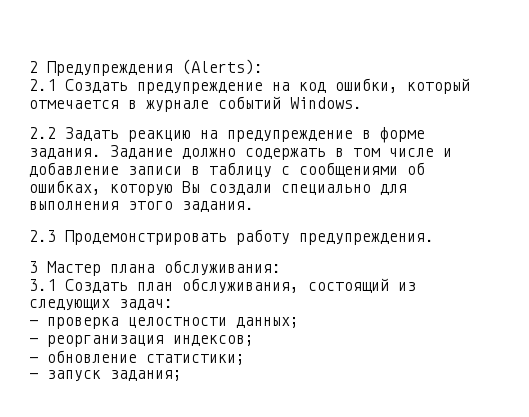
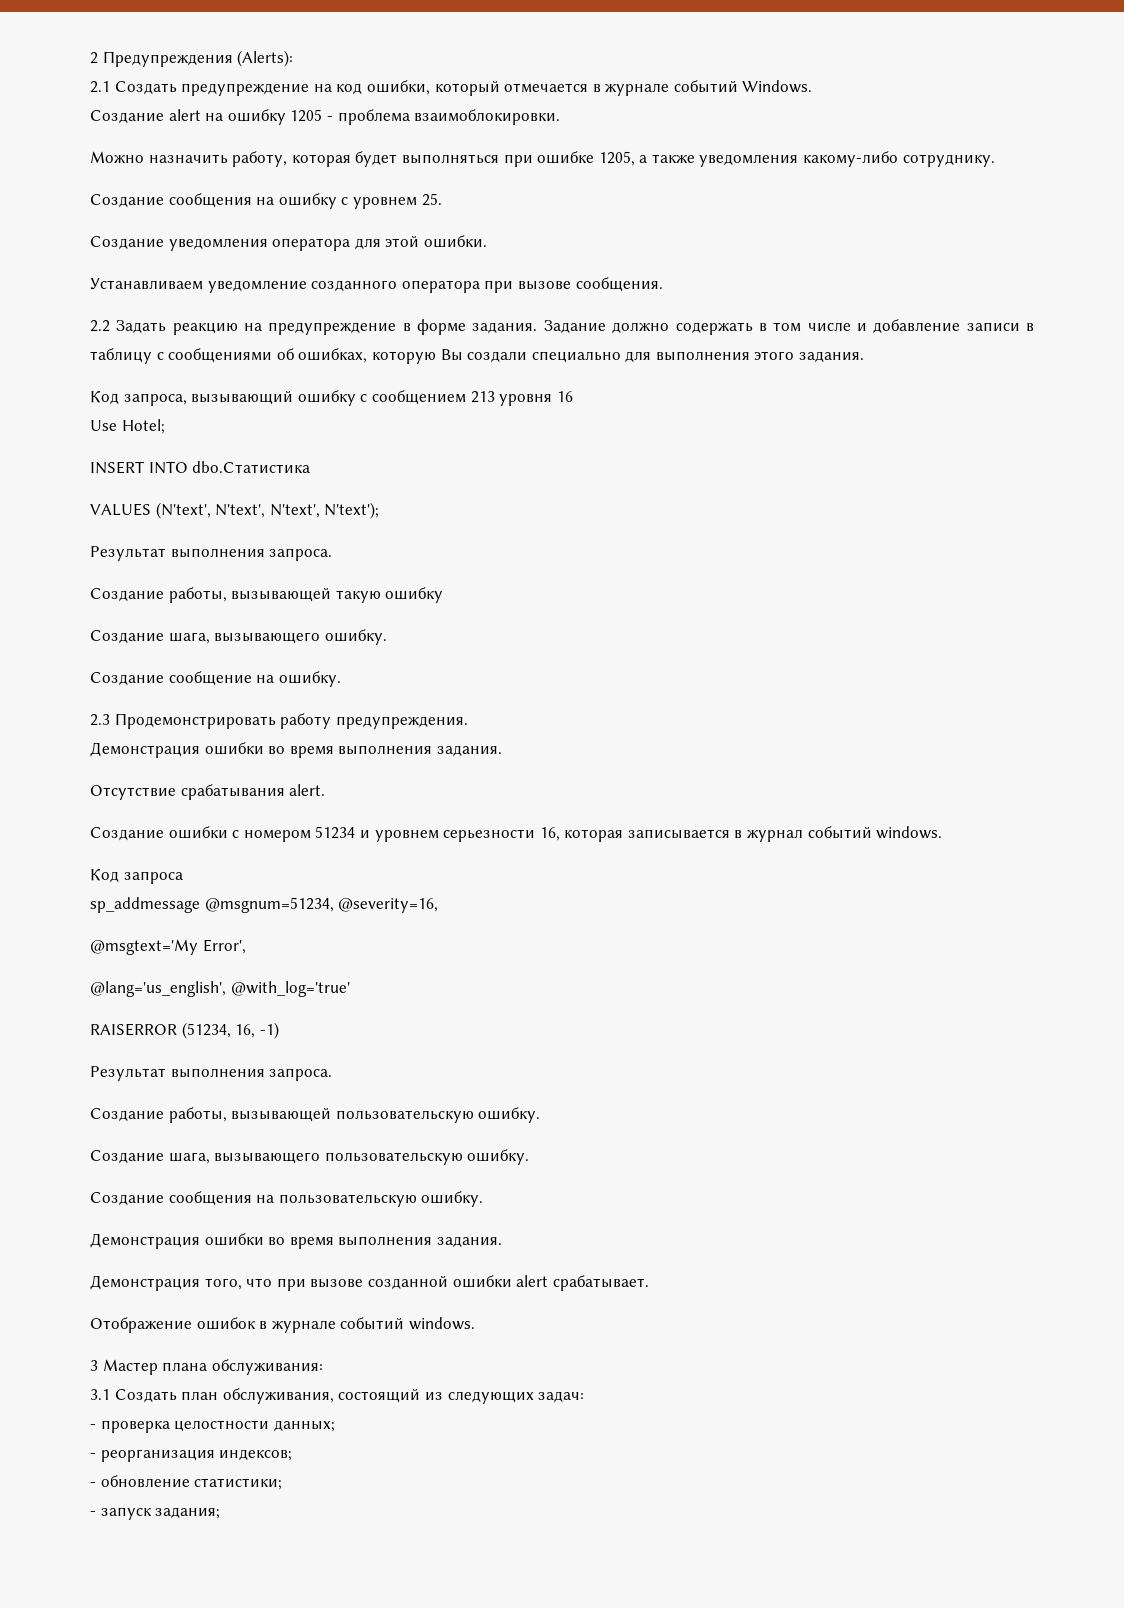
+ Создание alert на ошибку 1205 - проблема взаимоблокировки.
+ Можно назначить работу, которая будет выполняться при ошибке 1205, а также уведомления какому-либо сотруднику.
+ Создание сообщения на ошибку с уровнем 25.
+ Создание уведомления оператора для этой ошибки.
+ Устанавливаем уведомление созданного оператора при вызове сообщения.
+ Код запроса, вызывающий ошибку с сообщением 213 уровня 16
+ Use Hotel;
+ INSERT INTO dbo.Статистика
+ VALUES (N'text', N'text', N'text', N'text');
+ Результат выполнения запроса.
+ Создание работы, вызывающей такую ошибку
+ Создание шага, вызывающего ошибку.
+ Создание сообщение на ошибку.
  2.3 Продемонстрировать работу предупреждения.
+ Демонстрация ошибки во время выполнения задания.
+ Отсутствие срабатывания alert.
+ Создание ошибки с номером 51234 и уровнем серьезности 16, которая записывается в журнал событий windows.
+ Код запроса
+ sp_addmessage @msgnum=51234, @severity=16,
+ @msgtext='My Error',
+ @lang='us_english', @with_log='true'
+ RAISERROR (51234, 16, -1)
+ Результат выполнения запроса.
+ Создание работы, вызывающей пользовательскую ошибку.
+ Создание шага, вызывающего пользовательскую ошибку.
+ Создание сообщения на пользовательскую ошибку.
+ Демонстрация ошибки во время выполнения задания.
+ Демонстрация того, что при вызове созданной ошибки alert срабатывает.
+ Отображение ошибок в журнале событий windows.

